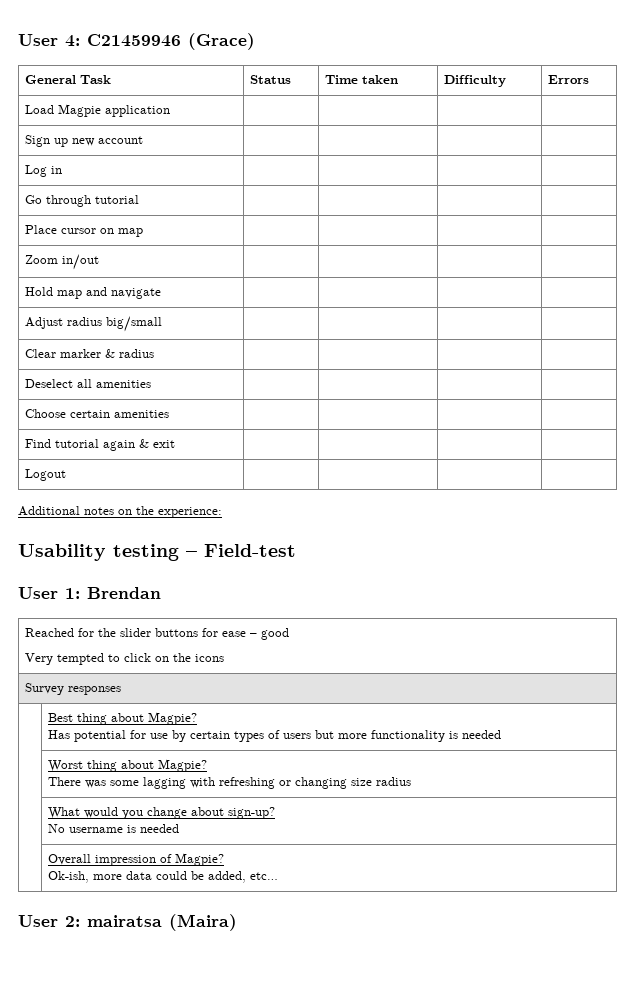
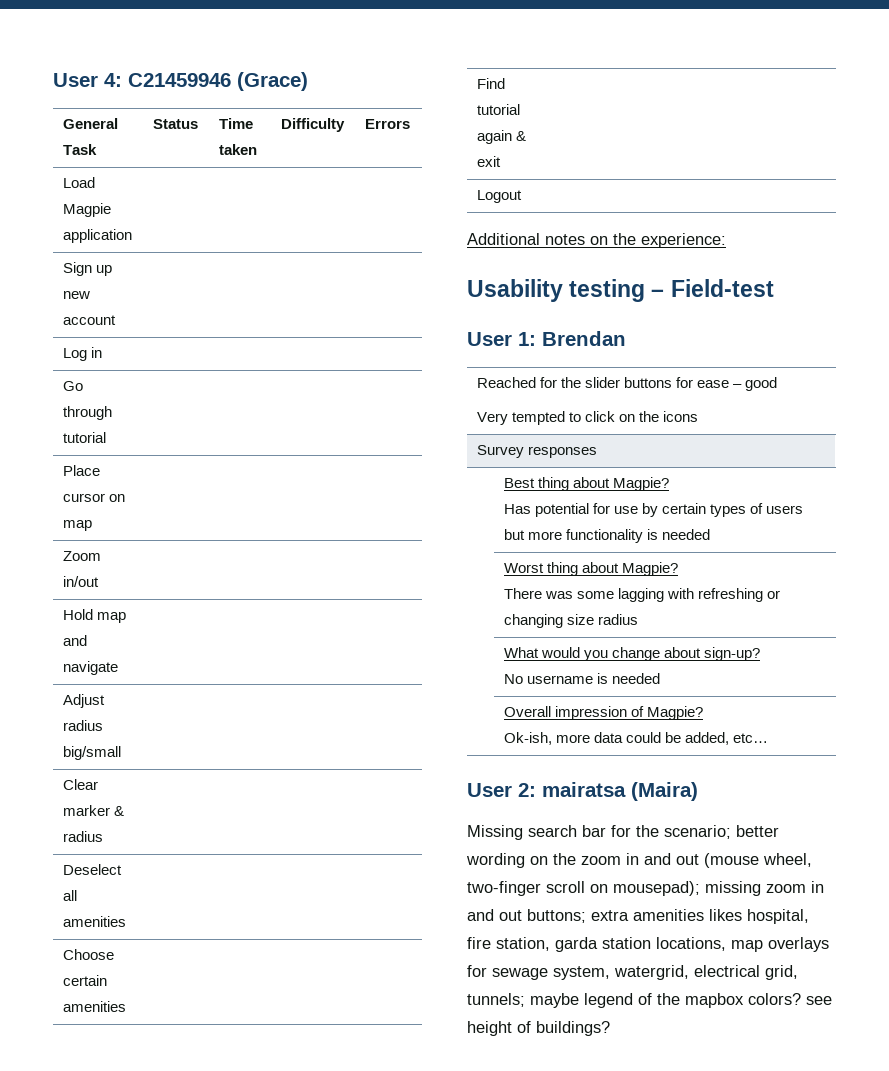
+ Missing search bar for the scenario; better wording on the zoom in and out (mouse wheel, two-finger scroll on mousepad); missing zoom in and out buttons; extra amenities likes hospital, fire station, garda station locations, map overlays for sewage system, watergrid, electrical grid, tunnels; maybe legend of the mapbox colors? see height of buildings?

